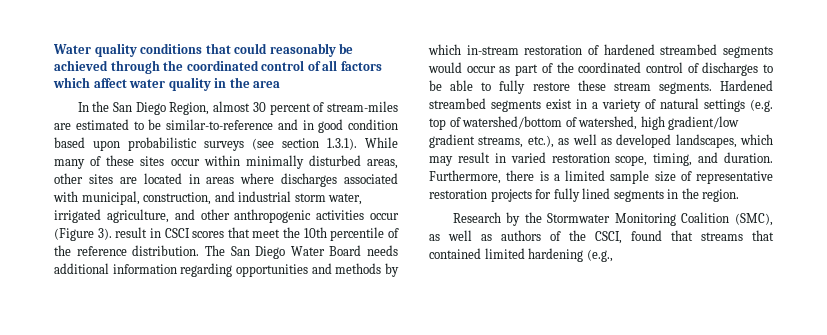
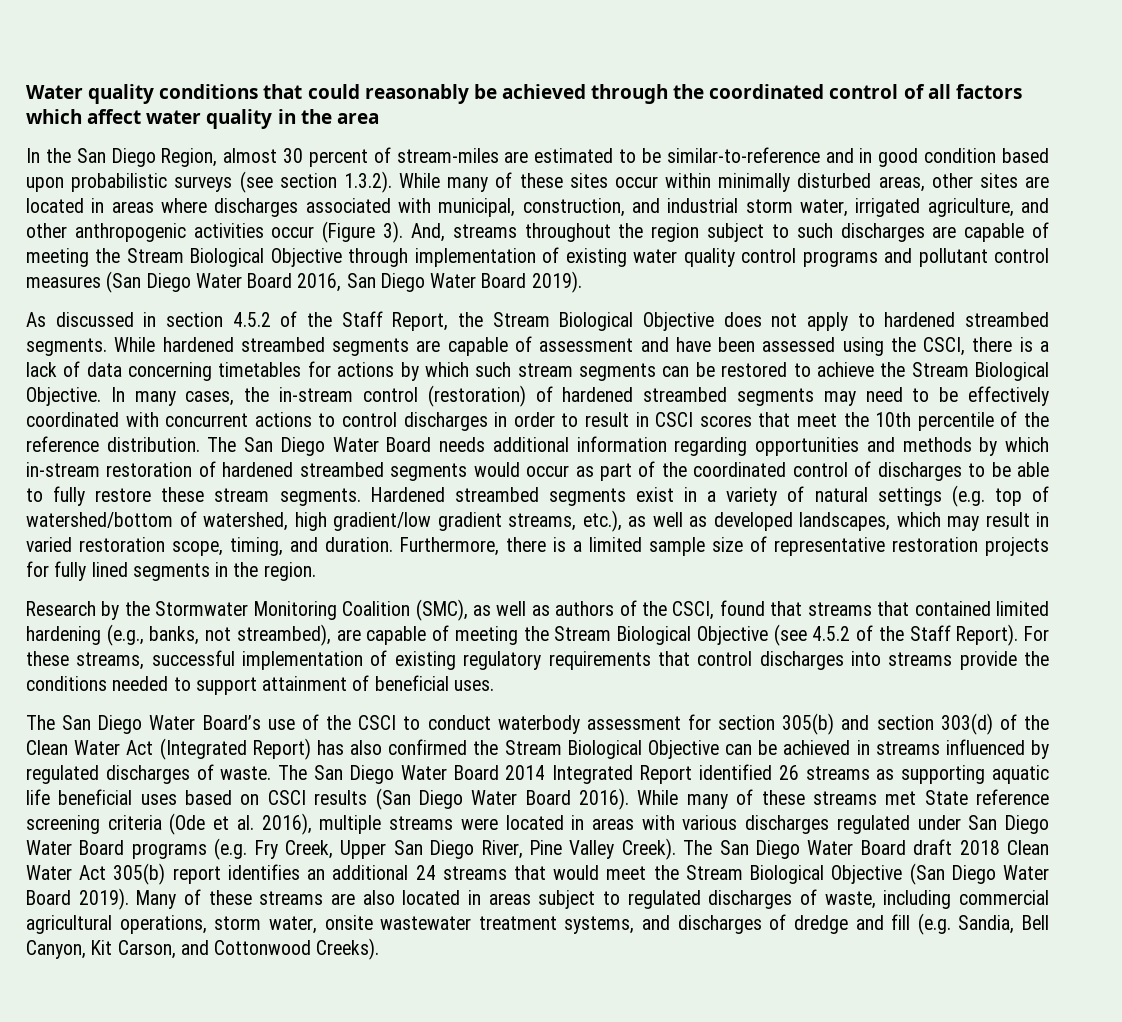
- In the San Diego Region, almost 30 percent of stream-miles are estimated to be similar-to-reference and in good condition based upon probabilistic surveys (see section 1.3.1). While many of these sites occur within minimally disturbed areas, other sites are located in areas where discharges associated with municipal, construction, and industrial storm water, irrigated agriculture, and other anthropogenic activities occur (Figure 3). result in CSCI scores that meet the 10th percentile of the reference distribution.
+ In the San Diego Region, almost 30 percent of stream-miles are estimated to be similar-to-reference and in good condition based upon probabilistic surveys (see section 1.3.2). While many of these sites occur within minimally disturbed areas, other sites are located in areas where discharges associated with municipal, construction, and industrial storm water, irrigated agriculture, and other anthropogenic activities occur (Figure 3). And, streams throughout the region subject to such discharges are capable of meeting the Stream Biological Objective through implementation of existing water quality control programs and pollutant control measures (San Diego Water Board 2016, San Diego Water Board 2019).
+ As discussed in section 4.5.2 of the Staff Report, the Stream Biological Objective does not apply to hardened streambed segments. While hardened streambed segments are capable of assessment and have been assessed using the CSCI, there is a lack of data concerning timetables for actions by which such stream segments can be restored to achieve the Stream Biological Objective. In many cases, the in-stream control (restoration) of hardened streambed segments may need to be effectively coordinated with concurrent actions to control discharges in order to result in CSCI scores that meet the 10th percentile of the reference distribution.
- Research by the Stormwater Monitoring Coalition (SMC), as well as authors of the CSCI, found that streams that contained limited hardening (e.g.,
+ Research by the Stormwater Monitoring Coalition (SMC), as well as authors of the CSCI, found that streams that contained limited hardening (e.g., banks, not streambed), are capable of meeting the Stream Biological Objective (see 4.5.2 of the Staff Report). For these streams, successful implementation of existing regulatory requirements that control discharges into streams provide the conditions needed to support attainment of beneficial uses.
+ The San Diego Water Board’s use of the CSCI to conduct waterbody assessment for section 305(b) and section 303(d) of the Clean Water Act (Integrated Report) has also confirmed the Stream Biological Objective can be achieved in streams influenced by regulated discharges of waste. The San Diego Water Board 2014 Integrated Report identified 26 streams as supporting aquatic life beneficial uses based on CSCI results (San Diego Water Board 2016). While many of these streams met State reference screening criteria (Ode et al. 2016), multiple streams were located in areas with various discharges regulated under San Diego Water Board programs (e.g. Fry Creek, Upper San Diego River, Pine Valley Creek). The San Diego Water Board draft 2018 Clean Water Act 305(b) report identifies an additional 24 streams that would meet the Stream Biological Objective (San Diego Water Board 2019). Many of these streams are also located in areas subject to regulated discharges of waste, including commercial agricultural operations, storm water, onsite wastewater treatment systems, and discharges of dredge and fill (e.g. Sandia, Bell Canyon, Kit Carson, and Cottonwood Creeks).

